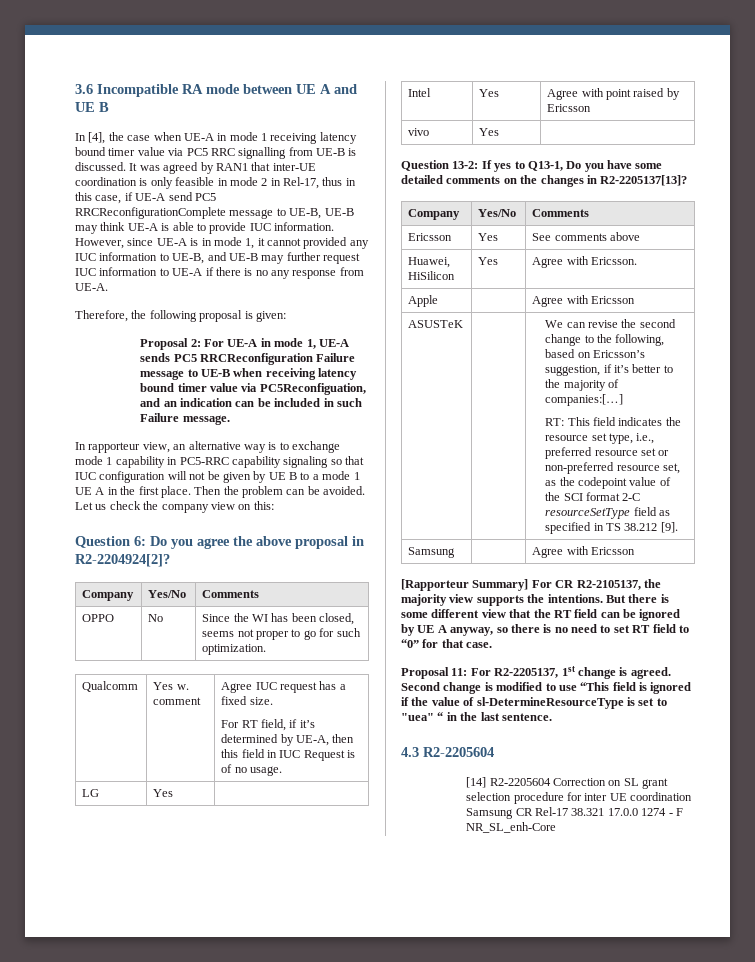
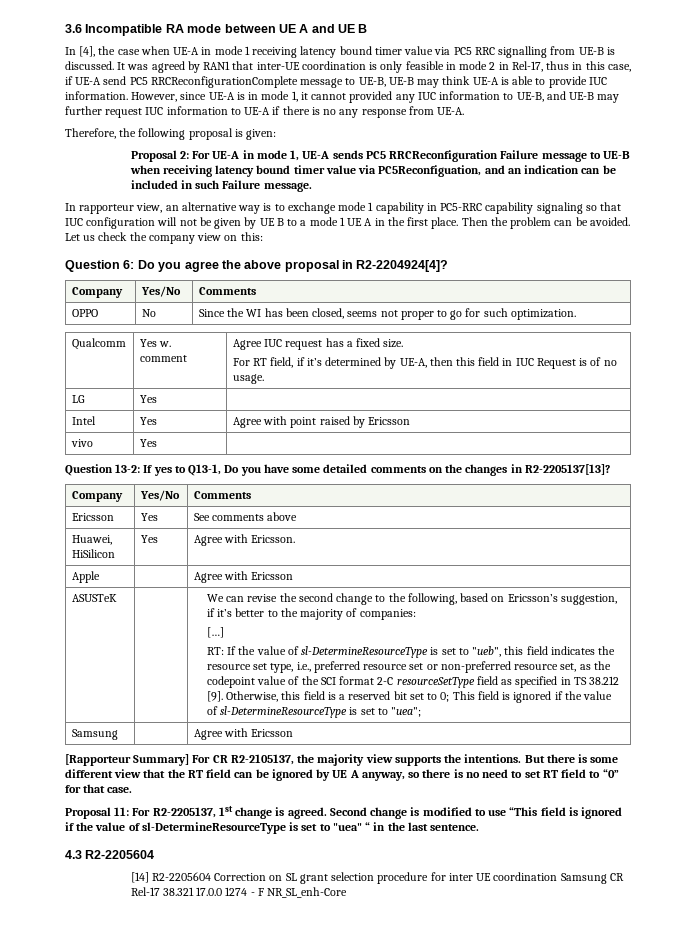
- Question 6: Do you agree the above proposal in R2-2204924[2]?
+ Question 6: Do you agree the above proposal in R2-2204924[4]?
- We can revise the second change to the following, based on Ericsson’s suggestion, if it’s better to the majority of companies:[…]
+ We can revise the second change to the following, based on Ericsson’s suggestion, if it’s better to the majority of companies:
+ […]
- RT: This field indicates the resource set type, i.e., preferred resource set or non-preferred resource set, as the codepoint value of the SCI format 2-C resourceSetType field as specified in TS 38.212 [9].
+ RT: If the value of sl-DetermineResourceType is set to "ueb", this field indicates the resource set type, i.e., preferred resource set or non-preferred resource set, as the codepoint value of the SCI format 2-C resourceSetType field as specified in TS 38.212 [9]. Otherwise, this field is a reserved bit set to 0; This field is ignored if the value of sl-DetermineResourceType is set to "uea";

